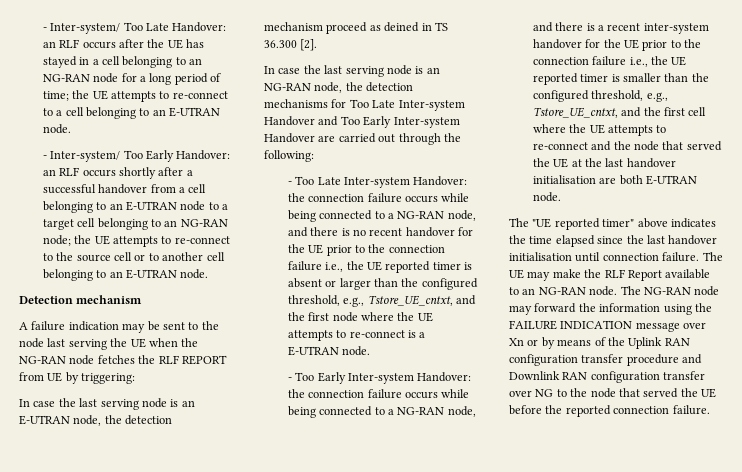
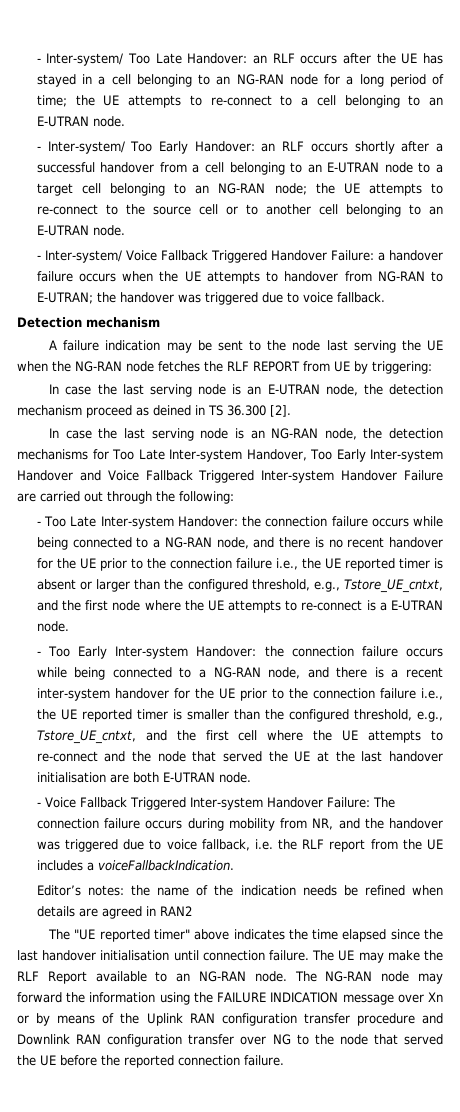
+ - Inter-system/ Voice Fallback Triggered Handover Failure: a handover failure occurs when the UE attempts to handover from NG-RAN to E-UTRAN; the handover was triggered due to voice fallback.
- In case the last serving node is an NG-RAN node, the detection mechanisms for Too Late Inter-system Handover and Too Early Inter-system Handover are carried out through the following:
+ In case the last serving node is an NG-RAN node, the detection mechanisms for Too Late Inter-system Handover, Too Early Inter-system Handover and Voice Fallback Triggered Inter-system Handover Failure are carried out through the following:
+ - Voice Fallback Triggered Inter-system Handover Failure: The connection failure occurs during mobility from NR, and the handover was triggered due to voice fallback, i.e. the RLF report from the UE includes a voiceFallbackIndication.
+ Editor’s notes: the name of the indication needs be refined when details are agreed in RAN2

